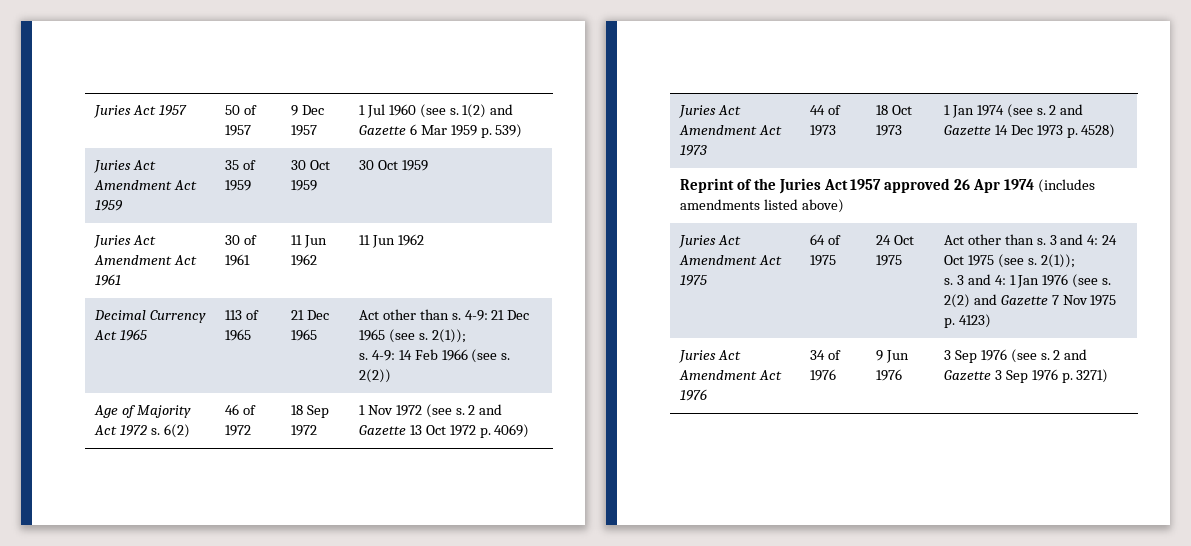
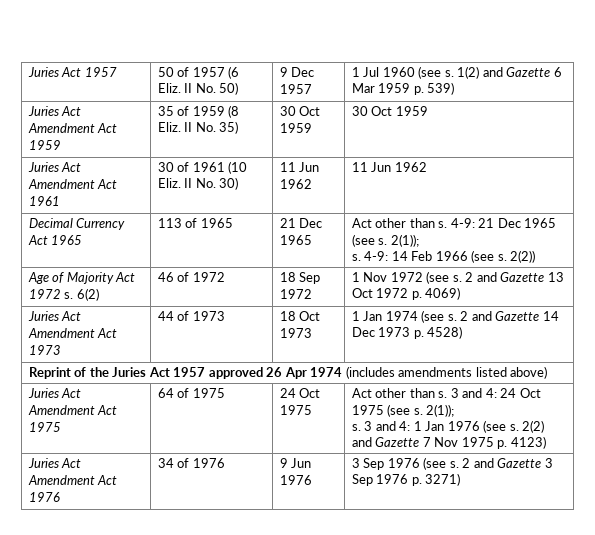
- Juries Act 1957 | 50 of 1957 | 9 Dec 1957 | 1 Jul 1960 (see s. 1(2) and Gazette 6 Mar 1959 p. 539)
+ Juries Act 1957 | 50 of 1957 (6 Eliz. II No. 50) | 9 Dec 1957 | 1 Jul 1960 (see s. 1(2) and Gazette 6 Mar 1959 p. 539)
- Juries Act Amendment Act 1959 | 35 of 1959 | 30 Oct 1959 | 30 Oct 1959
+ Juries Act Amendment Act 1959 | 35 of 1959 (8 Eliz. II No. 35) | 30 Oct 1959 | 30 Oct 1959
- Juries Act Amendment Act 1961 | 30 of 1961 | 11 Jun 1962 | 11 Jun 1962
+ Juries Act Amendment Act 1961 | 30 of 1961 (10 Eliz. II No. 30) | 11 Jun 1962 | 11 Jun 1962

